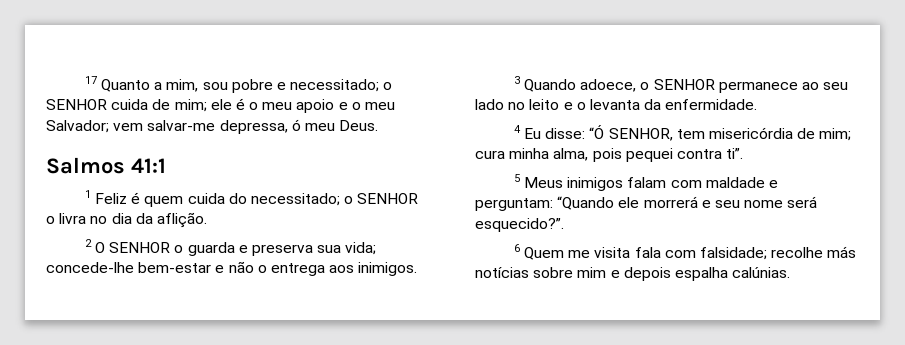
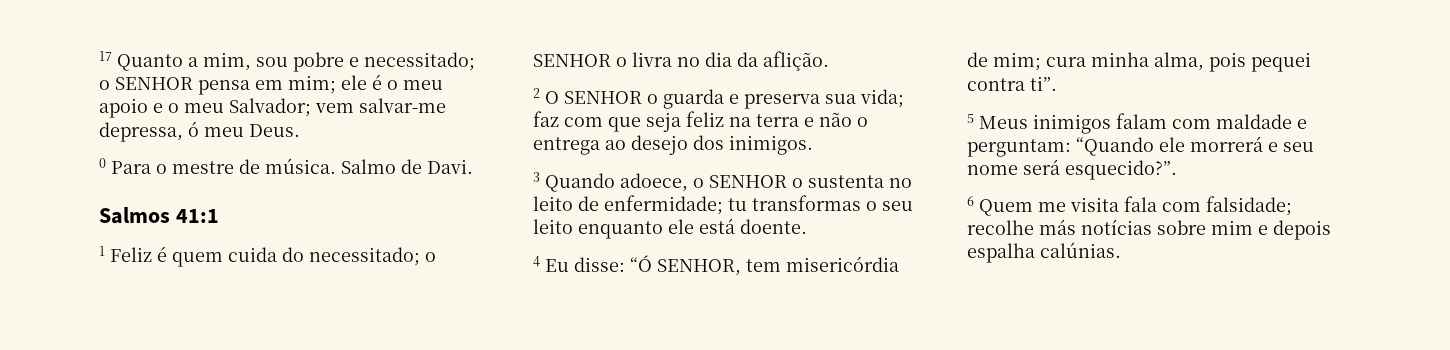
- 17 Quanto a mim, sou pobre e necessitado; o SENHOR cuida de mim; ele é o meu apoio e o meu Salvador; vem salvar-me depressa, ó meu Deus.
+ 17 Quanto a mim, sou pobre e necessitado; o SENHOR pensa em mim; ele é o meu apoio e o meu Salvador; vem salvar-me depressa, ó meu Deus.
+ 0 Para o mestre de música. Salmo de Davi.
- 2 O SENHOR o guarda e preserva sua vida; concede-lhe bem-estar e não o entrega aos inimigos.
+ 2 O SENHOR o guarda e preserva sua vida; faz com que seja feliz na terra e não o entrega ao desejo dos inimigos.
- 3 Quando adoece, o SENHOR permanece ao seu lado no leito e o levanta da enfermidade.
+ 3 Quando adoece, o SENHOR o sustenta no leito de enfermidade; tu transformas o seu leito enquanto ele está doente.

